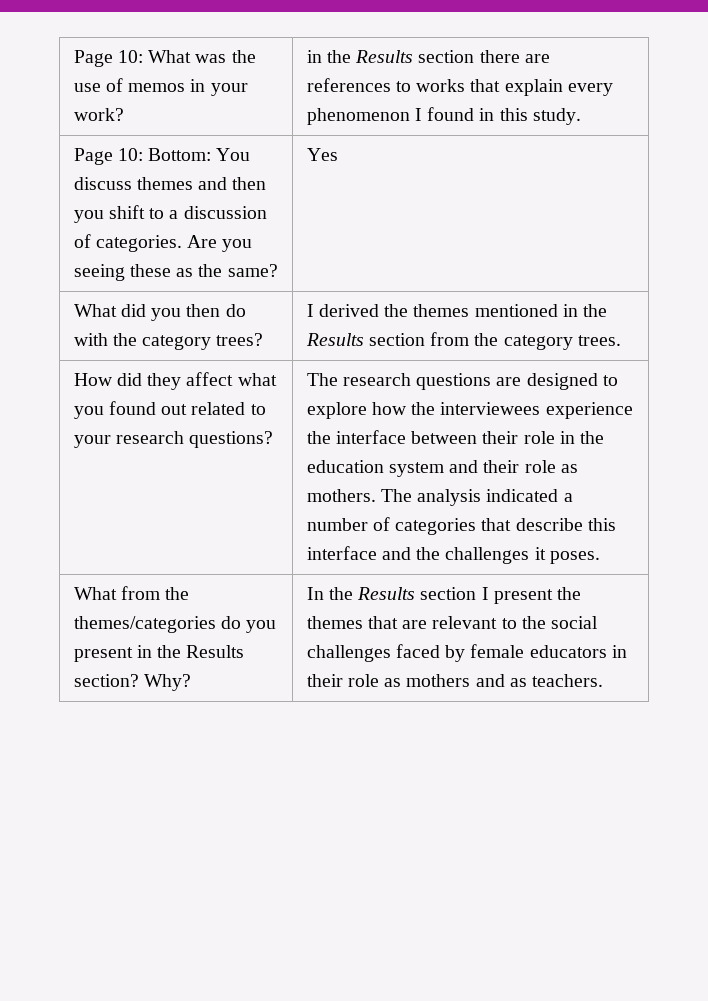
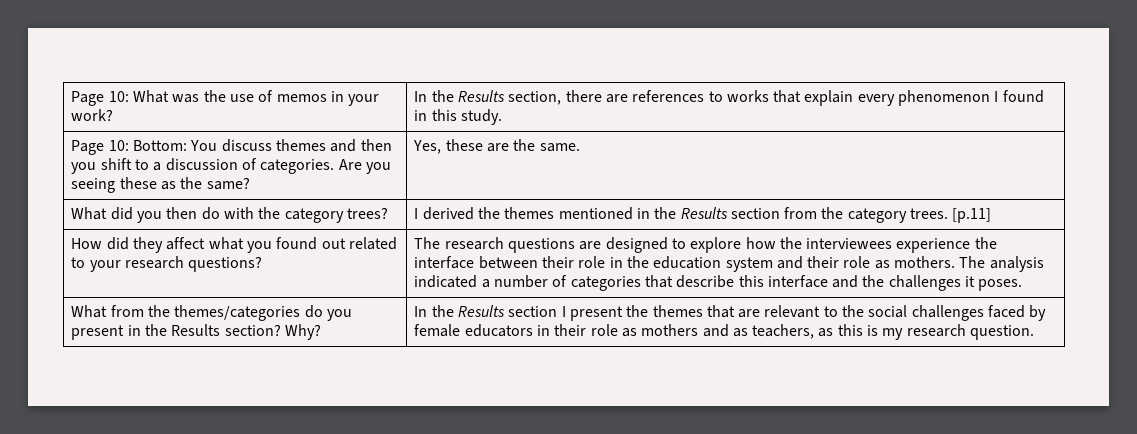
- Page 10: What was the use of memos in your work? | in the Results section there are references to works that explain every phenomenon I found in this study.
+ Page 10: What was the use of memos in your work? | In the Results section, there are references to works that explain every phenomenon I found in this study.
- Page 10: Bottom: You discuss themes and then you shift to a discussion of categories. Are you seeing these as the same? | Yes
+ Page 10: Bottom: You discuss themes and then you shift to a discussion of categories. Are you seeing these as the same? | Yes, these are the same.
- What did you then do with the category trees? | I derived the themes mentioned in the Results section from the category trees.
+ What did you then do with the category trees? | I derived the themes mentioned in the Results section from the category trees. [p.11]
- In the Results section I present the themes that are relevant to the social challenges faced by female educators in their role as mothers and as teachers.
+ In the Results section I present the themes that are relevant to the social challenges faced by female educators in their role as mothers and as teachers, as this is my research question.

